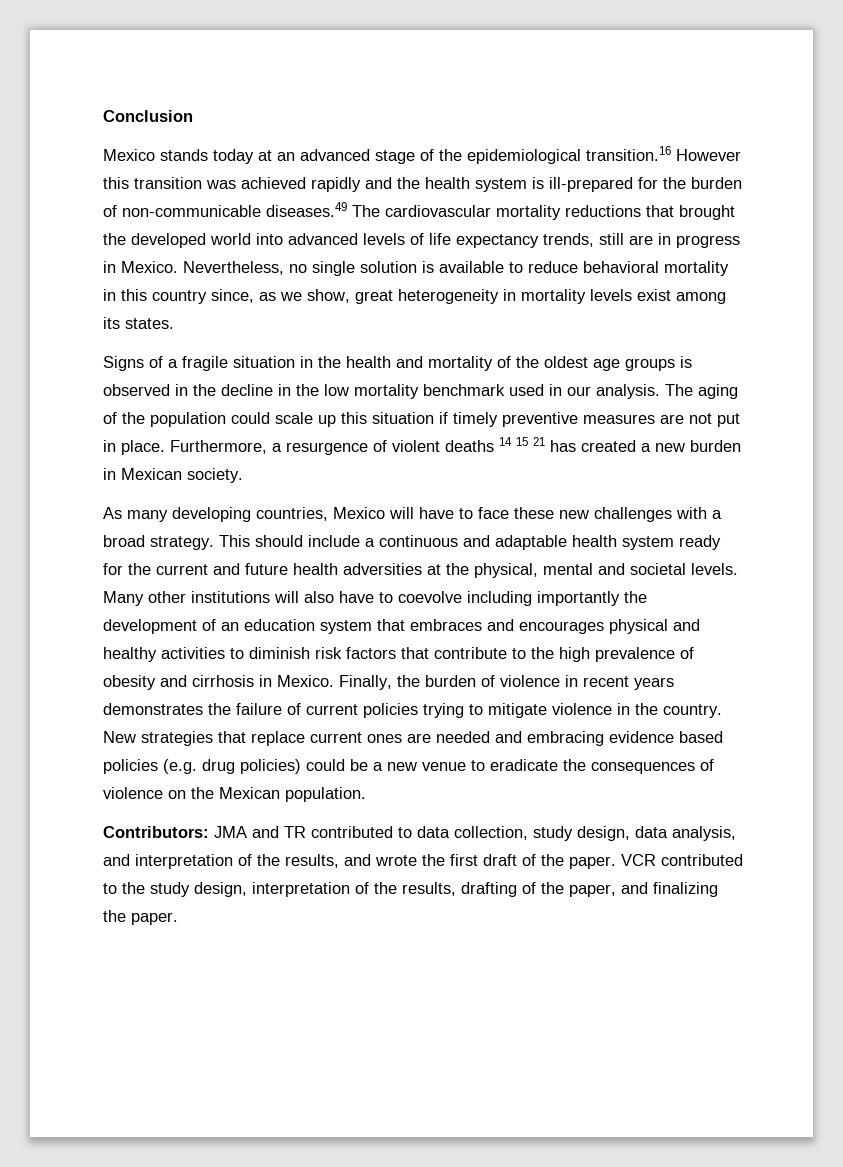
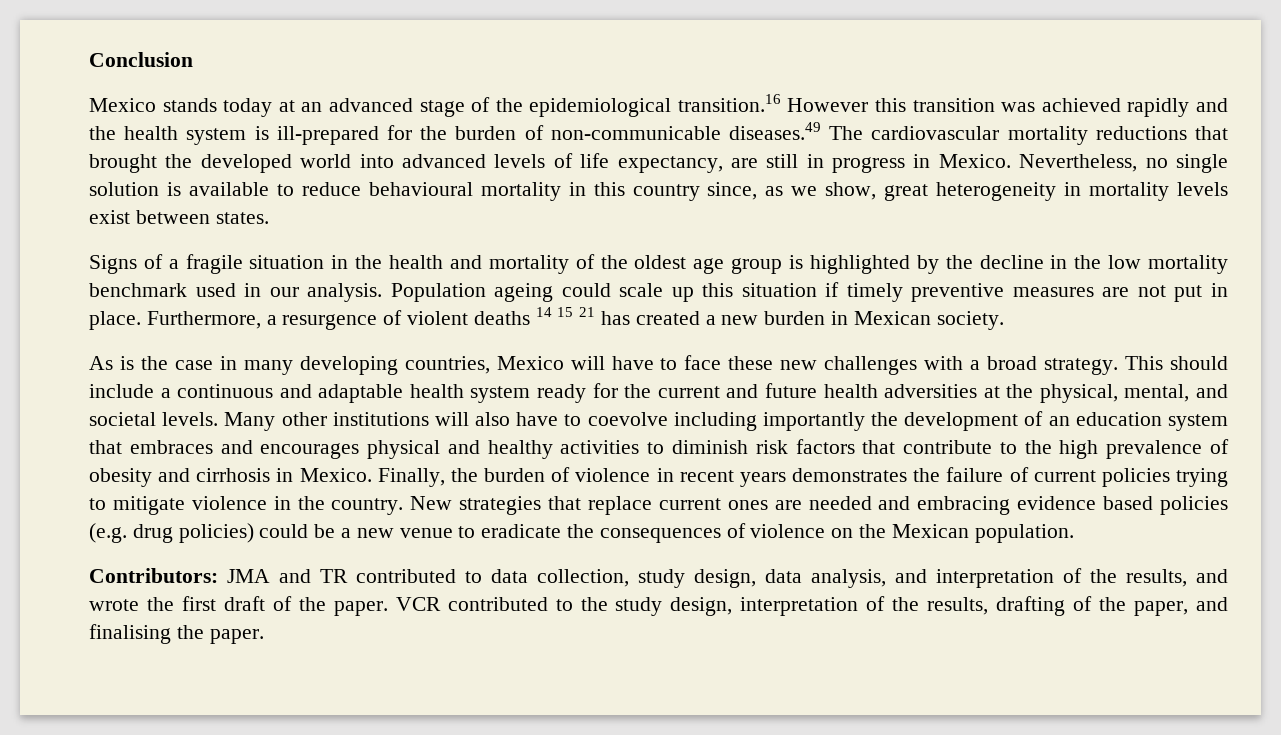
- Mexico stands today at an advanced stage of the epidemiological transition.16 However this transition was achieved rapidly and the health system is ill-prepared for the burden of non-communicable diseases.49 The cardiovascular mortality reductions that brought the developed world into advanced levels of life expectancy trends, still are in progress in Mexico.
+ Mexico stands today at an advanced stage of the epidemiological transition.16 However this transition was achieved rapidly and the health system is ill-prepared for the burden of non-communicable diseases.49 The cardiovascular mortality reductions that brought the developed world into advanced levels of life expectancy, are still in progress in Mexico.
- Nevertheless, no single solution is available to reduce behavioral mortality in this country since, as we show, great heterogeneity in mortality levels exist among its states.
+ Nevertheless, no single solution is available to reduce behavioural mortality in this country since, as we show, great heterogeneity in mortality levels exist between states.
- Signs of a fragile situation in the health and mortality of the oldest age groups is observed in the decline in the low mortality benchmark used in our analysis.
+ Signs of a fragile situation in the health and mortality of the oldest age group is highlighted by the decline in the low mortality benchmark used in our analysis.
- The aging of the population could scale up this situation if timely preventive measures are not put in place.
+ Population ageing could scale up this situation if timely preventive measures are not put in place.
- As many developing countries, Mexico will have to face these new challenges with a broad strategy.
+ As is the case in many developing countries, Mexico will have to face these new challenges with a broad strategy.
- This should include a continuous and adaptable health system ready for the current and future health adversities at the physical, mental and societal levels.
+ This should include a continuous and adaptable health system ready for the current and future health adversities at the physical, mental, and societal levels.
- VCR contributed to the study design, interpretation of the results, drafting of the paper, and finalizing the paper.
+ VCR contributed to the study design, interpretation of the results, drafting of the paper, and finalising the paper.

